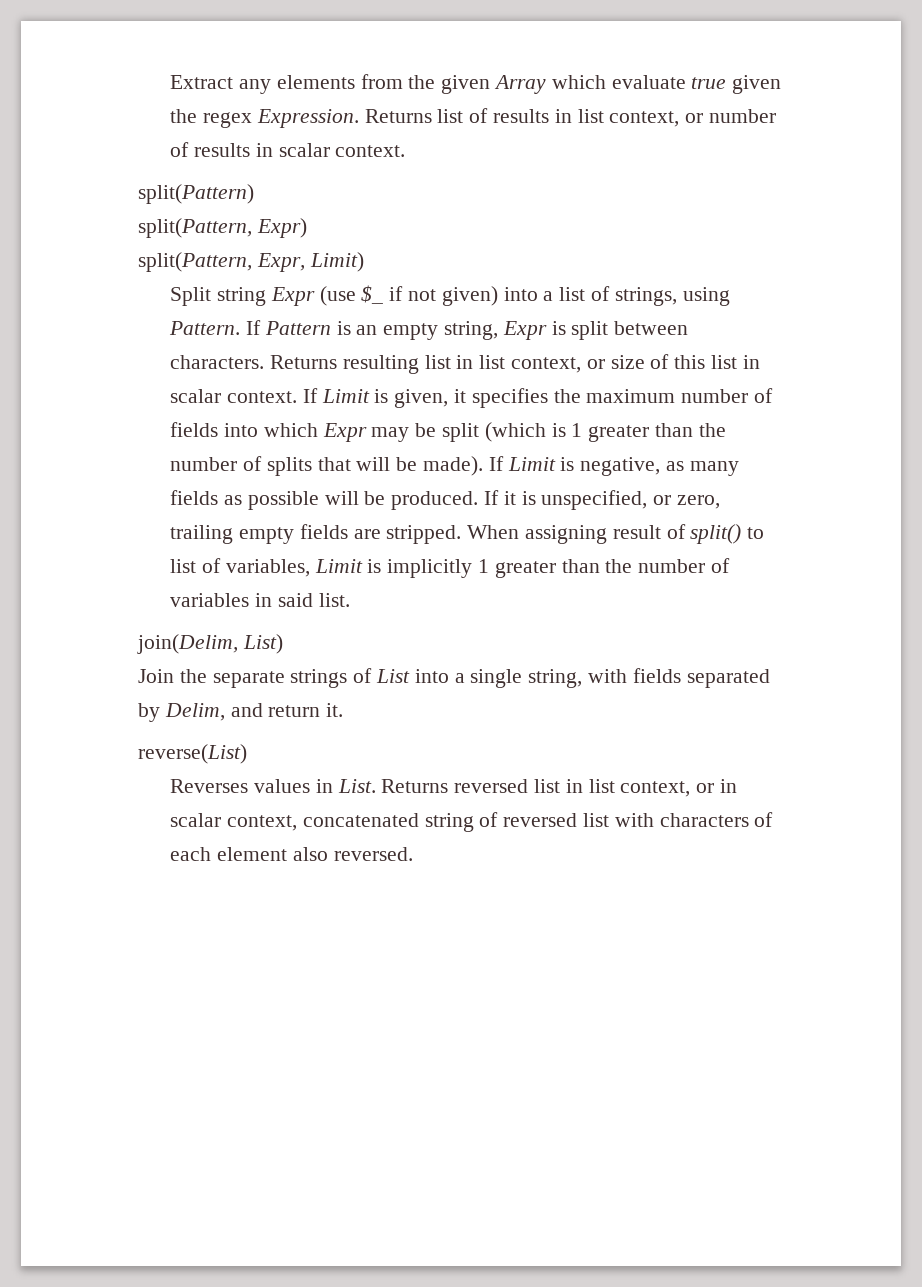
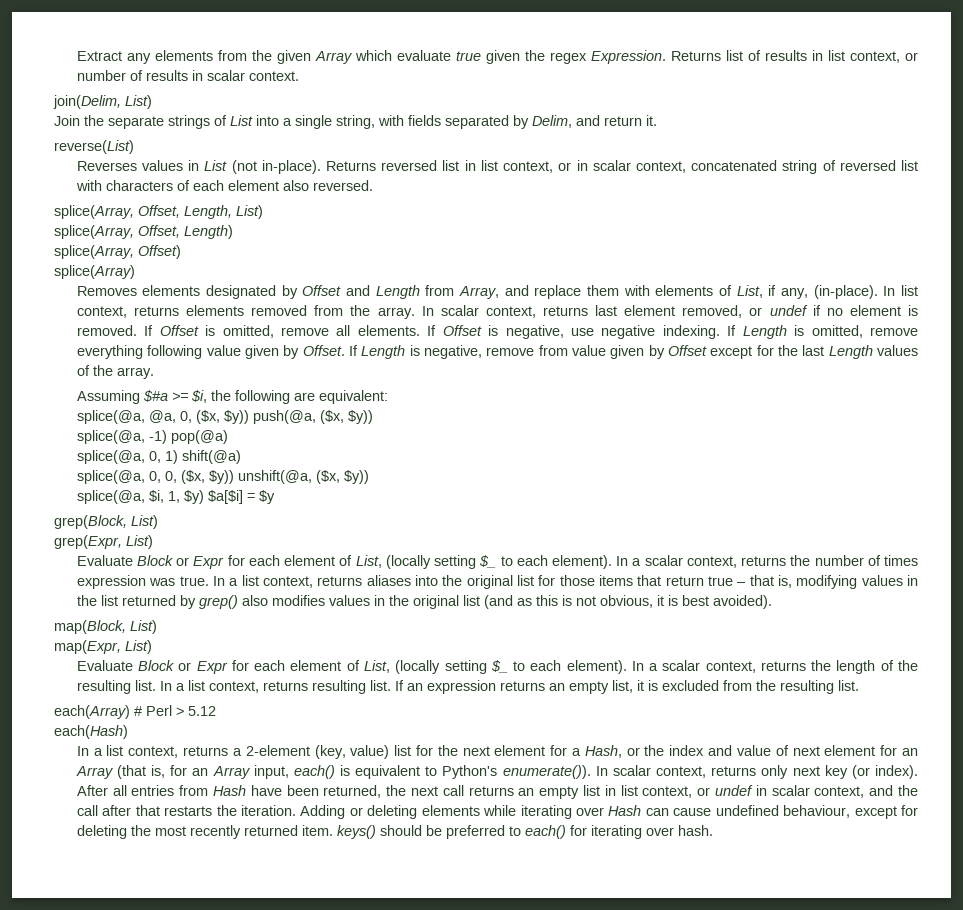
- split(Pattern)
- split(Pattern, Expr)
- split(Pattern, Expr, Limit)
- Split string Expr (use $_ if not given) into a list of strings, using Pattern. If Pattern is an empty string, Expr is split between characters. Returns resulting list in list context, or size of this list in scalar context. If Limit is given, it specifies the maximum number of fields into which Expr may be split (which is 1 greater than the number of splits that will be made). If Limit is negative, as many fields as possible will be produced. If it is unspecified, or zero, trailing empty fields are stripped. When assigning result of split() to list of variables, Limit is implicitly 1 greater than the number of variables in said list.
- Reverses values in List.
+ Reverses values in List (not in-place).
+ splice(Array, Offset, Length, List)
+ splice(Array, Offset, Length)
+ splice(Array, Offset)
+ splice(Array)
+ Removes elements designated by Offset and Length from Array, and replace them with elements of List, if any, (in-place). In list context, returns elements removed from the array. In scalar context, returns last element removed, or undef if no element is removed. If Offset is omitted, remove all elements. If Offset is negative, use negative indexing. If Length is omitted, remove everything following value given by Offset. If Length is negative, remove from value given by Offset except for the last Length values of the array.
+ Assuming $#a >= $i, the following are equivalent:
+ splice(@a, @a, 0, ($x, $y)) push(@a, ($x, $y))
+ splice(@a, -1) pop(@a)
+ splice(@a, 0, 1) shift(@a)
+ splice(@a, 0, 0, ($x, $y)) unshift(@a, ($x, $y))
+ splice(@a, $i, 1, $y) $a[$i] = $y
+ grep(Block, List)
+ grep(Expr, List)
+ Evaluate Block or Expr for each element of List, (locally setting $_ to each element). In a scalar context, returns the number of times expression was true. In a list context, returns aliases into the original list for those items that return true – that is, modifying values in the list returned by grep() also modifies values in the original list (and as this is not obvious, it is best avoided).
+ map(Block, List)
+ map(Expr, List)
+ Evaluate Block or Expr for each element of List, (locally setting $_ to each element). In a scalar context, returns the length of the resulting list. In a list context, returns resulting list. If an expression returns an empty list, it is excluded from the resulting list.
+ each(Array) # Perl > 5.12
+ each(Hash)
+ In a list context, returns a 2-element (key, value) list for the next element for a Hash, or the index and value of next element for an Array (that is, for an Array input, each() is equivalent to Python's enumerate()). In scalar context, returns only next key (or index). After all entries from Hash have been returned, the next call returns an empty list in list context, or undef in scalar context, and the call after that restarts the iteration. Adding or deleting elements while iterating over Hash can cause undefined behaviour, except for deleting the most recently returned item. keys() should be preferred to each() for iterating over hash.

